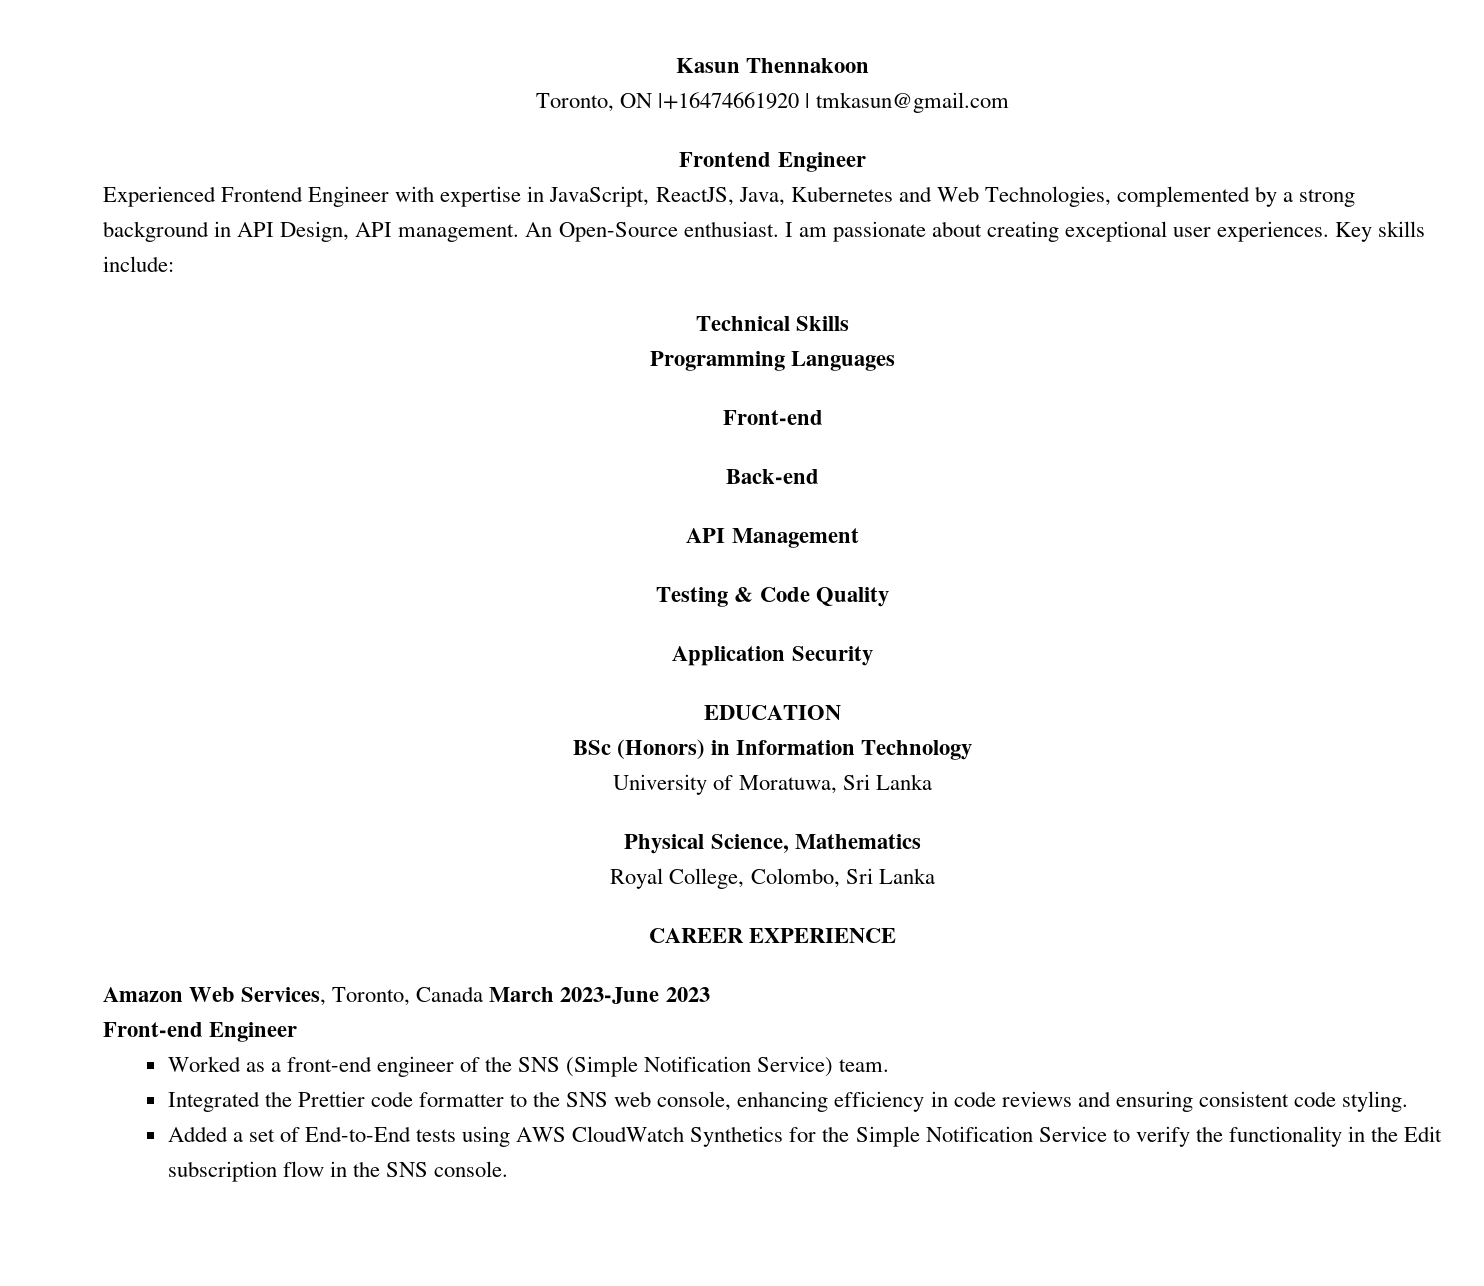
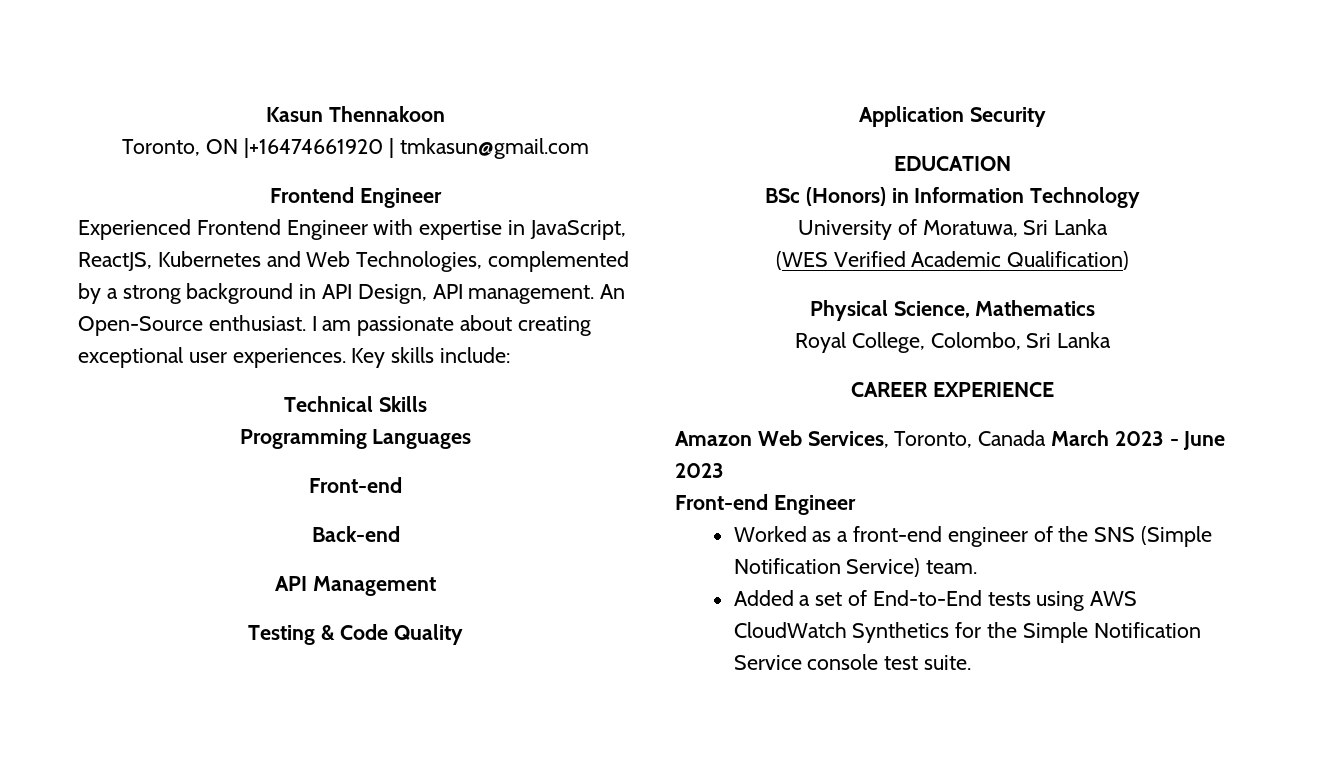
- Experienced Frontend Engineer with expertise in JavaScript, ReactJS, Java, Kubernetes and Web Technologies, complemented by a strong background in API Design, API management.
+ Experienced Frontend Engineer with expertise in JavaScript, ReactJS, Kubernetes and Web Technologies, complemented by a strong background in API Design, API management.
+ (WES Verified Academic Qualification)
- Amazon Web Services, Toronto, Canada March 2023-June 2023
+ Amazon Web Services, Toronto, Canada March 2023 - June 2023
- Integrated the Prettier code formatter to the SNS web console, enhancing efficiency in code reviews and ensuring consistent code styling.
- Added a set of End-to-End tests using AWS CloudWatch Synthetics for the Simple Notification Service to verify the functionality in the Edit subscription flow in the SNS console.
+ Added a set of End-to-End tests using AWS CloudWatch Synthetics for the Simple Notification Service console test suite.

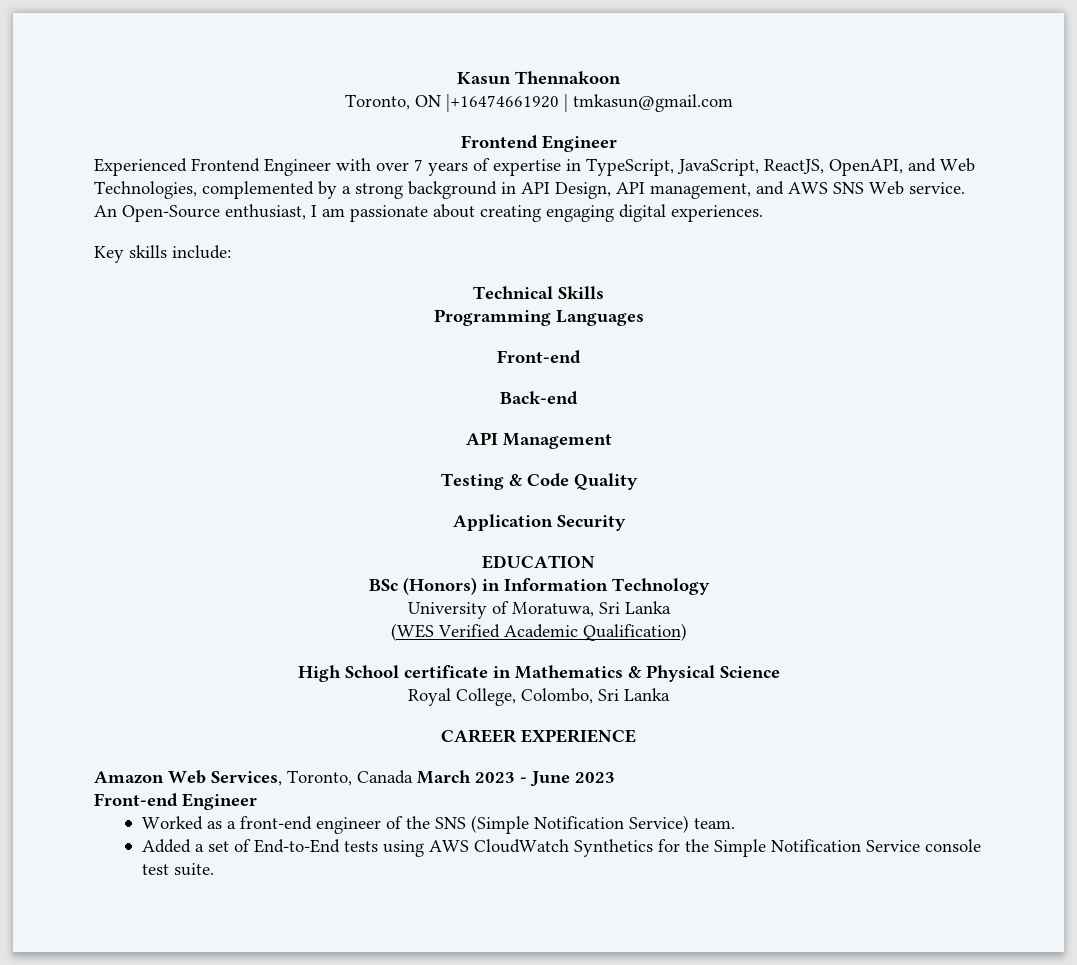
- Experienced Frontend Engineer with expertise in JavaScript, ReactJS, Kubernetes and Web Technologies, complemented by a strong background in API Design, API management.
+ Experienced Frontend Engineer with over 7 years of expertise in TypeScript, JavaScript, ReactJS, OpenAPI, and Web Technologies, complemented by a strong background in API Design, API management, and AWS SNS Web service.
- An Open-Source enthusiast. I am passionate about creating exceptional user experiences. Key skills include:
+ An Open-Source enthusiast, I am passionate about creating engaging digital experiences.
+ Key skills include:
- Physical Science, Mathematics
+ High School certificate in Mathematics & Physical Science

